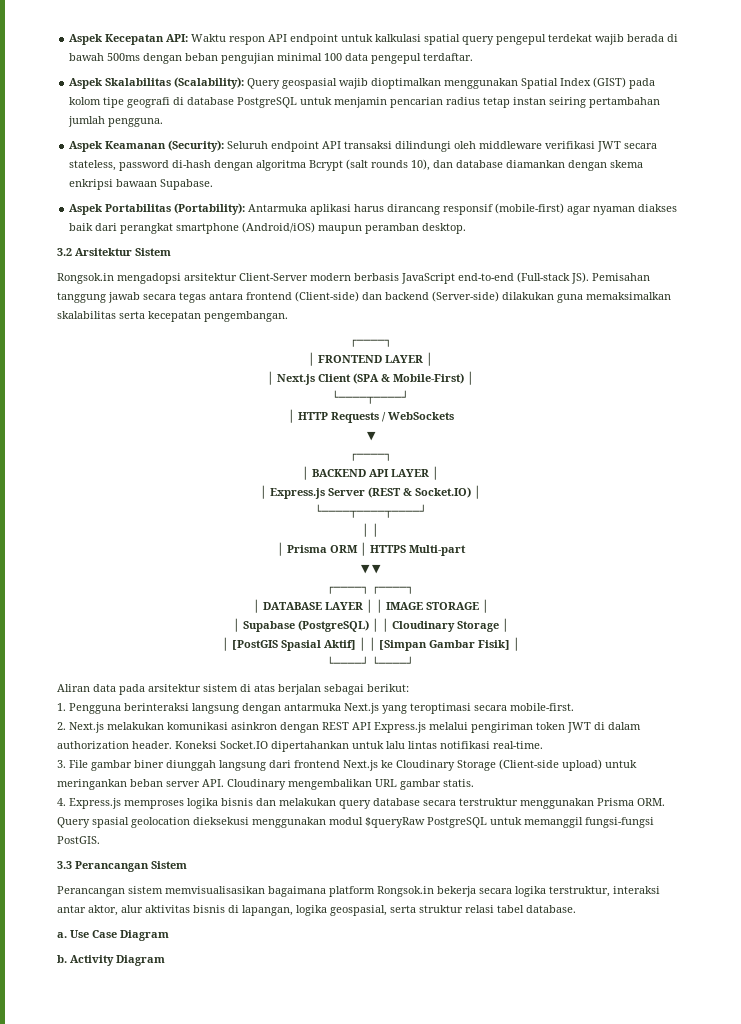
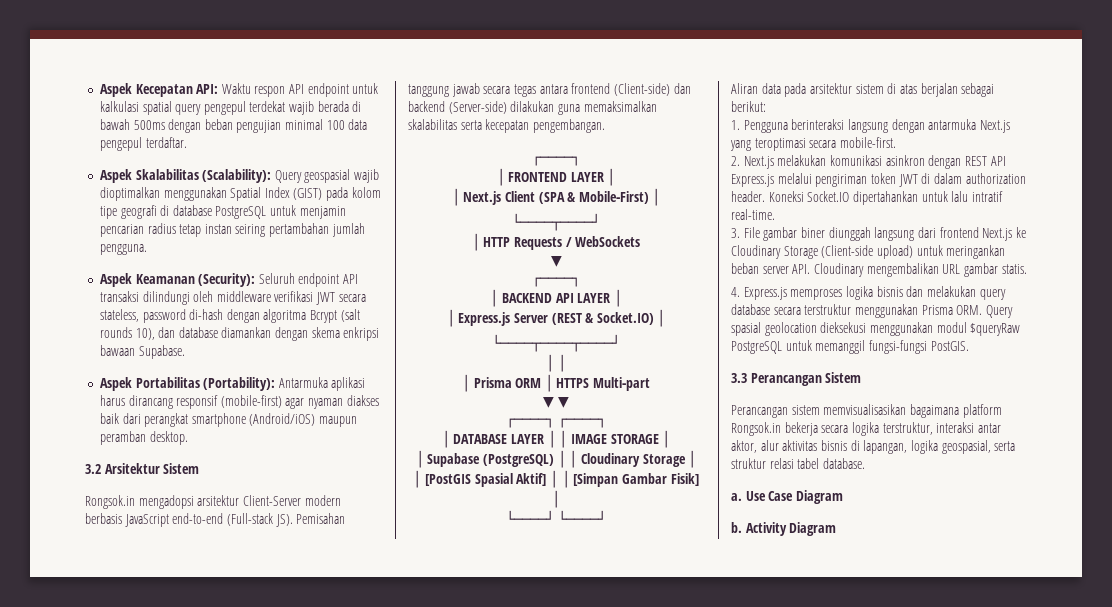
- Koneksi Socket.IO dipertahankan untuk lalu lintas notifikasi real-time.
+ Koneksi Socket.IO dipertahankan untuk lalu intratif real-time.

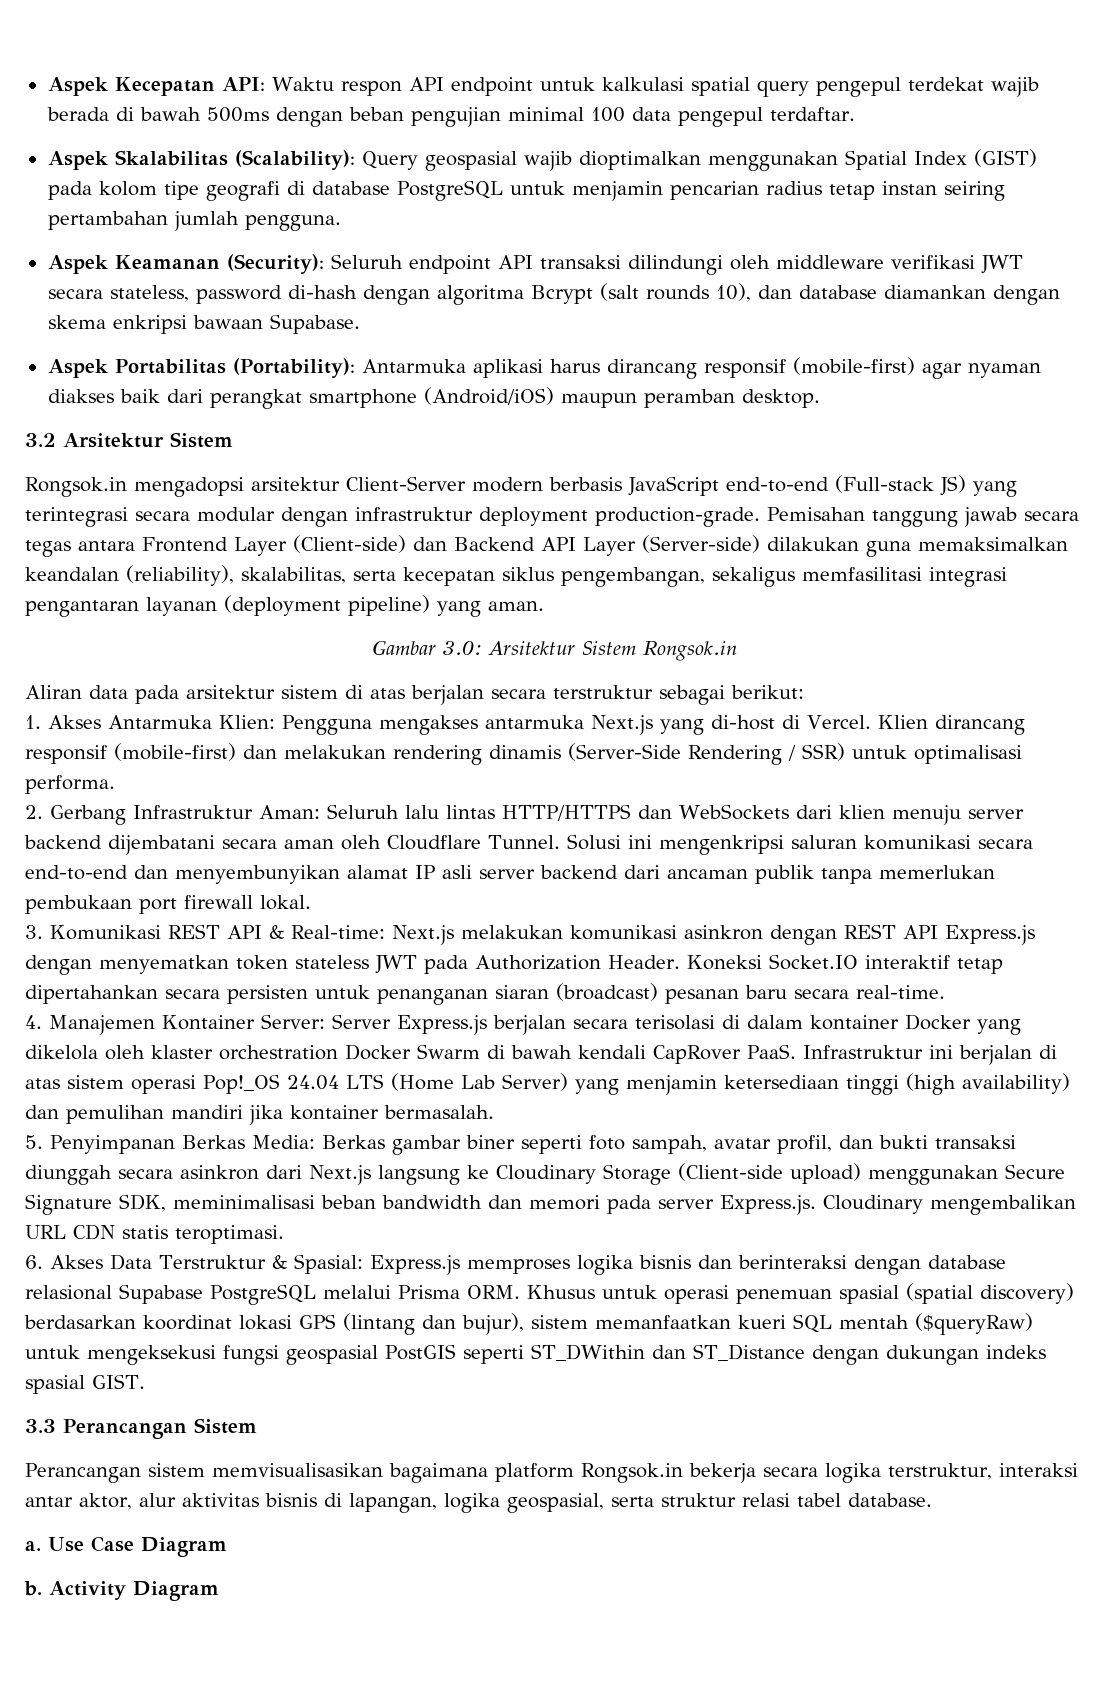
- Rongsok.in mengadopsi arsitektur Client-Server modern berbasis JavaScript end-to-end (Full-stack JS). Pemisahan tanggung jawab secara tegas antara frontend (Client-side) dan backend (Server-side) dilakukan guna memaksimalkan skalabilitas serta kecepatan pengembangan.
- ┌────┐
- │ FRONTEND LAYER │
- │ Next.js Client (SPA & Mobile‑First) │
- └────┬────┘
- │ HTTP Requests / WebSockets
- ▼
- ┌────┐
- │ BACKEND API LAYER │
- │ Express.js Server (REST & Socket.IO) │
- └────┬────┬────┘
- │ │
- │ Prisma ORM │ HTTPS Multi‑part
- ▼ ▼
- ┌────┐ ┌────┐
- │ DATABASE LAYER │ │ IMAGE STORAGE │
- │ Supabase (PostgreSQL) │ │ Cloudinary Storage │
- │ [PostGIS Spasial Aktif] │ │ [Simpan Gambar Fisik] │
- └────┘ └────┘
+ Rongsok.in mengadopsi arsitektur Client-Server modern berbasis JavaScript end-to-end (Full-stack JS) yang terintegrasi secara modular dengan infrastruktur deployment production-grade. Pemisahan tanggung jawab secara tegas antara Frontend Layer (Client-side) dan Backend API Layer (Server-side) dilakukan guna memaksimalkan keandalan (reliability), skalabilitas, serta kecepatan siklus pengembangan, sekaligus memfasilitasi integrasi pengantaran layanan (deployment pipeline) yang aman.
+ Gambar 3.0: Arsitektur Sistem Rongsok.in
- Aliran data pada arsitektur sistem di atas berjalan sebagai berikut:
+ Aliran data pada arsitektur sistem di atas berjalan secara terstruktur sebagai berikut:
- 1. Pengguna berinteraksi langsung dengan antarmuka Next.js yang teroptimasi secara mobile-first.
- 2. Next.js melakukan komunikasi asinkron dengan REST API Express.js melalui pengiriman token JWT di dalam authorization header. Koneksi Socket.IO dipertahankan untuk lalu intratif real-time.
- 3. File gambar biner diunggah langsung dari frontend Next.js ke Cloudinary Storage (Client-side upload) untuk meringankan beban server API. Cloudinary mengembalikan URL gambar statis.
- 4. Express.js memproses logika bisnis dan melakukan query database secara terstruktur menggunakan Prisma ORM. Query spasial geolocation dieksekusi menggunakan modul $queryRaw PostgreSQL untuk memanggil fungsi-fungsi PostGIS.
+ 1. Akses Antarmuka Klien: Pengguna mengakses antarmuka Next.js yang di-host di Vercel. Klien dirancang responsif (mobile-first) dan melakukan rendering dinamis (Server-Side Rendering / SSR) untuk optimalisasi performa.
+ 2. Gerbang Infrastruktur Aman: Seluruh lalu lintas HTTP/HTTPS dan WebSockets dari klien menuju server backend dijembatani secara aman oleh Cloudflare Tunnel. Solusi ini mengenkripsi saluran komunikasi secara end-to-end dan menyembunyikan alamat IP asli server backend dari ancaman publik tanpa memerlukan pembukaan port firewall lokal.
+ 3. Komunikasi REST API & Real-time: Next.js melakukan komunikasi asinkron dengan REST API Express.js dengan menyematkan token stateless JWT pada Authorization Header. Koneksi Socket.IO interaktif tetap dipertahankan secara persisten untuk penanganan siaran (broadcast) pesanan baru secara real-time.
+ 4. Manajemen Kontainer Server: Server Express.js berjalan secara terisolasi di dalam kontainer Docker yang dikelola oleh klaster orchestration Docker Swarm di bawah kendali CapRover PaaS. Infrastruktur ini berjalan di atas sistem operasi Pop!_OS 24.04 LTS (Home Lab Server) yang menjamin ketersediaan tinggi (high availability) dan pemulihan mandiri jika kontainer bermasalah.
+ 5. Penyimpanan Berkas Media: Berkas gambar biner seperti foto sampah, avatar profil, dan bukti transaksi diunggah secara asinkron dari Next.js langsung ke Cloudinary Storage (Client-side upload) menggunakan Secure Signature SDK, meminimalisasi beban bandwidth dan memori pada server Express.js. Cloudinary mengembalikan URL CDN statis teroptimasi.
+ 6. Akses Data Terstruktur & Spasial: Express.js memproses logika bisnis dan berinteraksi dengan database relasional Supabase PostgreSQL melalui Prisma ORM. Khusus untuk operasi penemuan spasial (spatial discovery) berdasarkan koordinat lokasi GPS (lintang dan bujur), sistem memanfaatkan kueri SQL mentah ($queryRaw) untuk mengeksekusi fungsi geospasial PostGIS seperti ST_DWithin dan ST_Distance dengan dukungan indeks spasial GIST.

